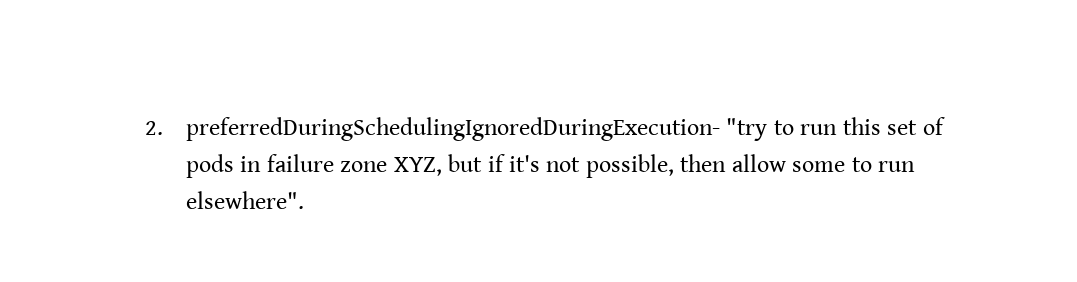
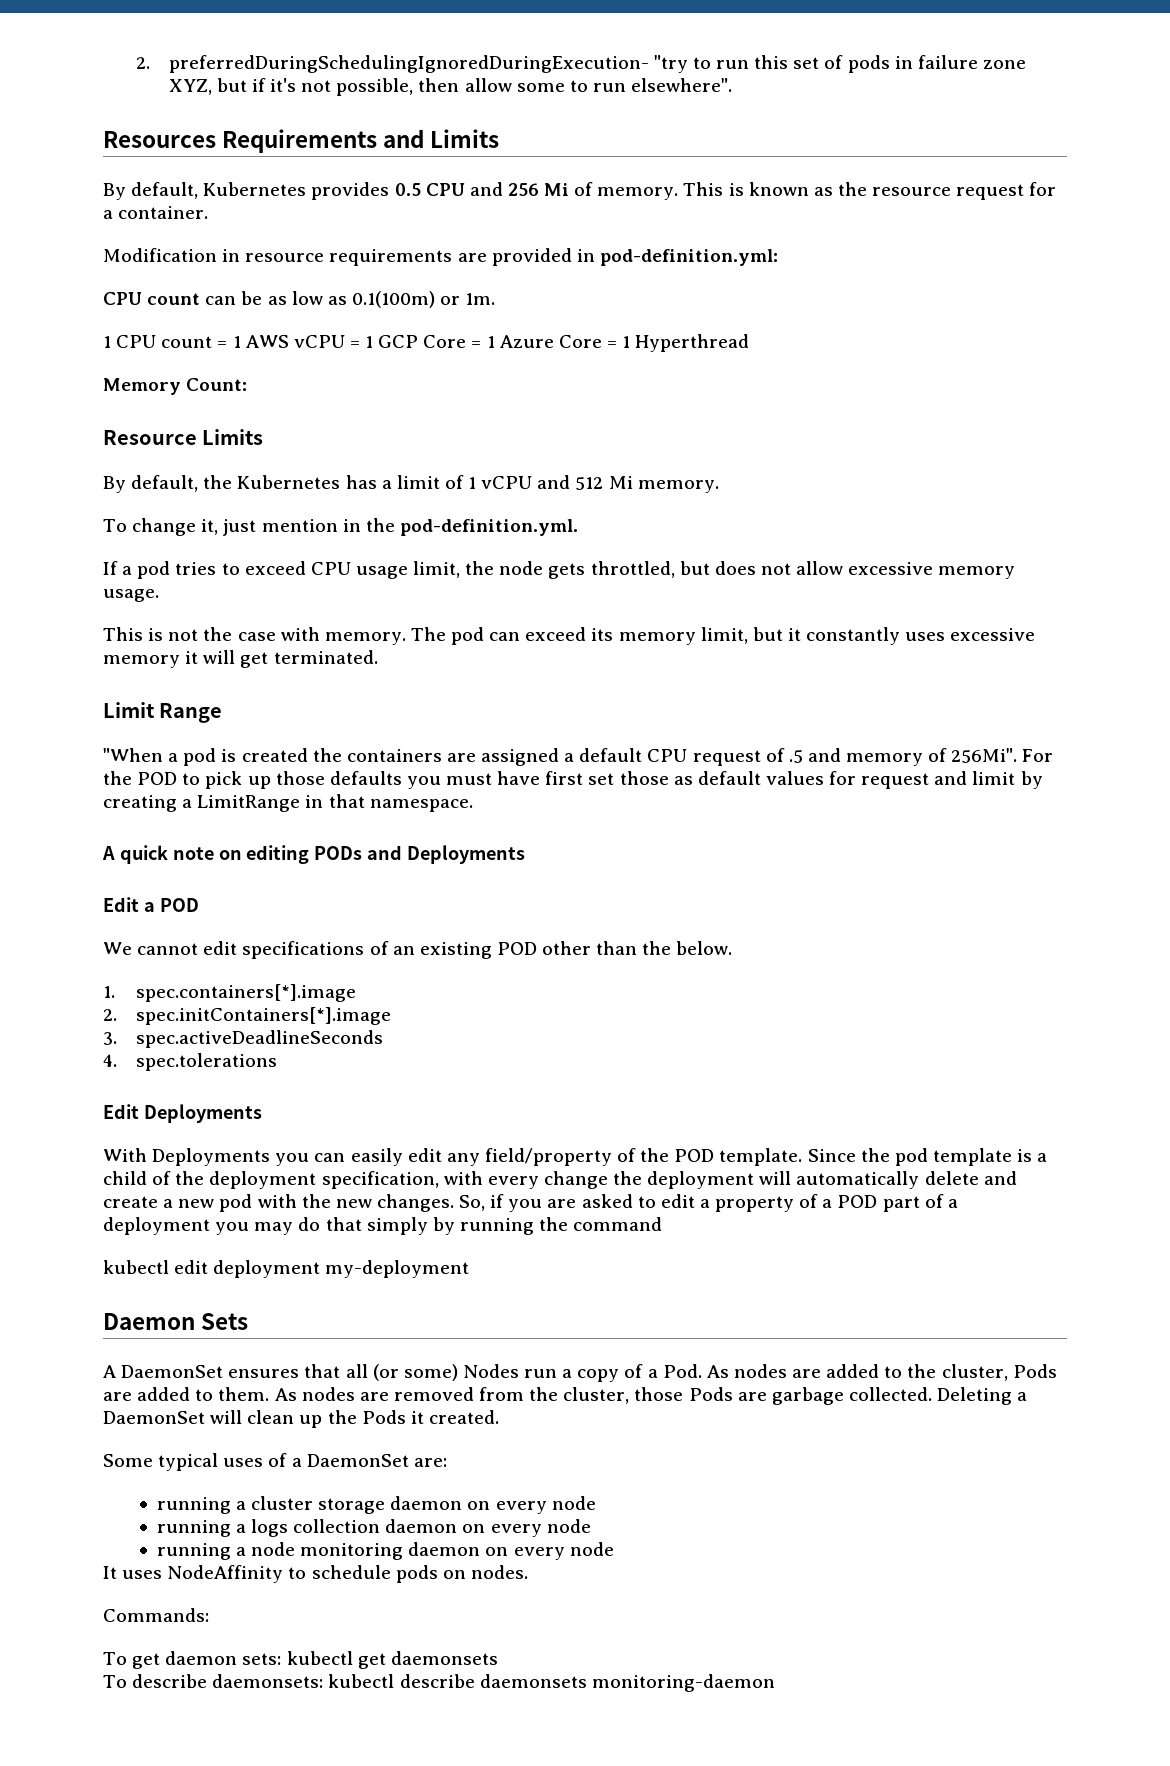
+ Resources Requirements and Limits
+ By default, Kubernetes provides 0.5 CPU and 256 Mi of memory. This is known as the resource request for a container.
+ Modification in resource requirements are provided in pod-definition.yml:
+ CPU count can be as low as 0.1(100m) or 1m.
+ 1 CPU count = 1 AWS vCPU = 1 GCP Core = 1 Azure Core = 1 Hyperthread
+ Memory Count:
+ Resource Limits
+ By default, the Kubernetes has a limit of 1 vCPU and 512 Mi memory.
+ To change it, just mention in the pod-definition.yml.
+ If a pod tries to exceed CPU usage limit, the node gets throttled, but does not allow excessive memory usage.
+ This is not the case with memory. The pod can exceed its memory limit, but it constantly uses excessive memory it will get terminated.
+ Limit Range
+ "When a pod is created the containers are assigned a default CPU request of .5 and memory of 256Mi". For the POD to pick up those defaults you must have first set those as default values for request and limit by creating a LimitRange in that namespace.
+ A quick note on editing PODs and Deployments
+ Edit a POD
+ We cannot edit specifications of an existing POD other than the below.
+ 1. spec.containers[*].image
+ 2. spec.initContainers[*].image
+ 3. spec.activeDeadlineSeconds
+ 4. spec.tolerations
+ Edit Deployments
+ With Deployments you can easily edit any field/property of the POD template. Since the pod template is a child of the deployment specification, with every change the deployment will automatically delete and create a new pod with the new changes. So, if you are asked to edit a property of a POD part of a deployment you may do that simply by running the command
+ kubectl edit deployment my-deployment
+ Daemon Sets
+ A DaemonSet ensures that all (or some) Nodes run a copy of a Pod. As nodes are added to the cluster, Pods are added to them. As nodes are removed from the cluster, those Pods are garbage collected. Deleting a DaemonSet will clean up the Pods it created.
+ Some typical uses of a DaemonSet are:
+ running a cluster storage daemon on every node
+ running a logs collection daemon on every node
+ running a node monitoring daemon on every node
+ It uses NodeAffinity to schedule pods on nodes.
+ Commands:
+ To get daemon sets: kubectl get daemonsets
+ To describe daemonsets: kubectl describe daemonsets monitoring-daemon

